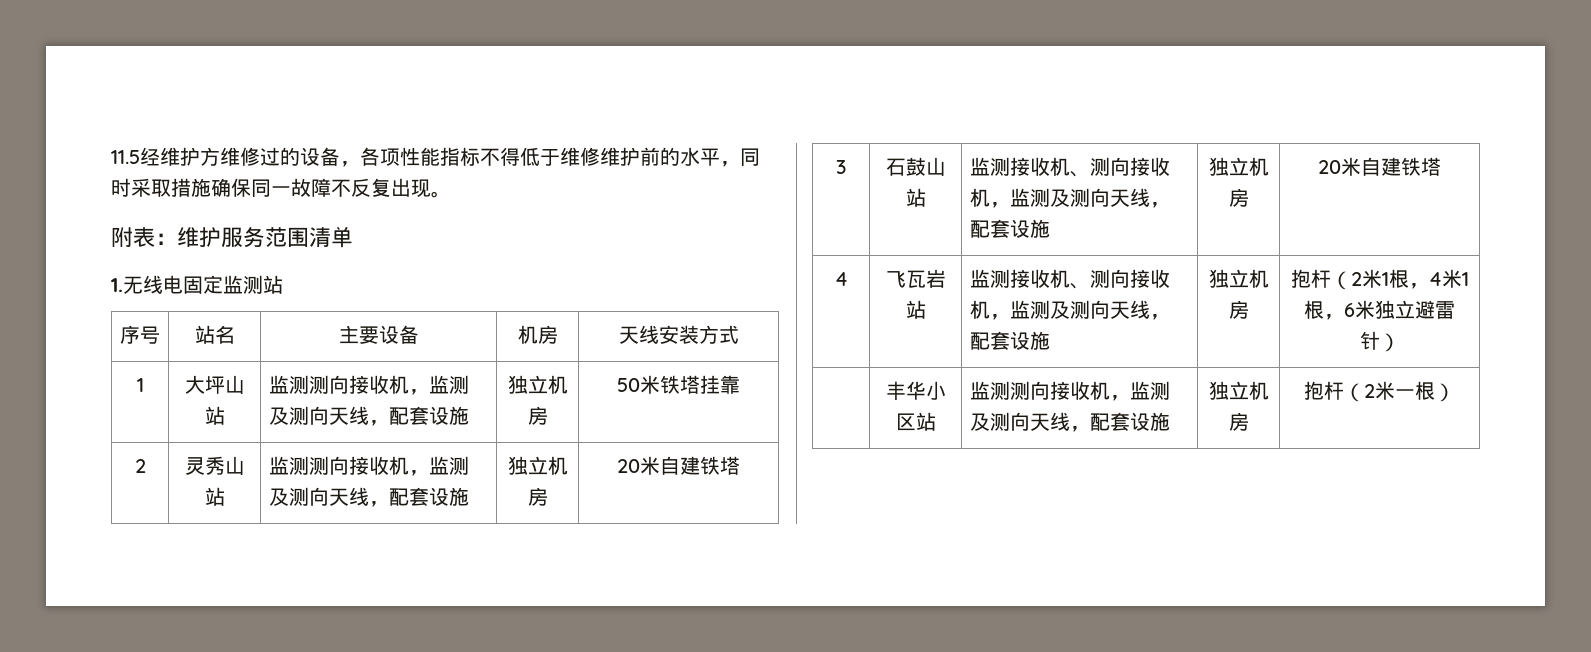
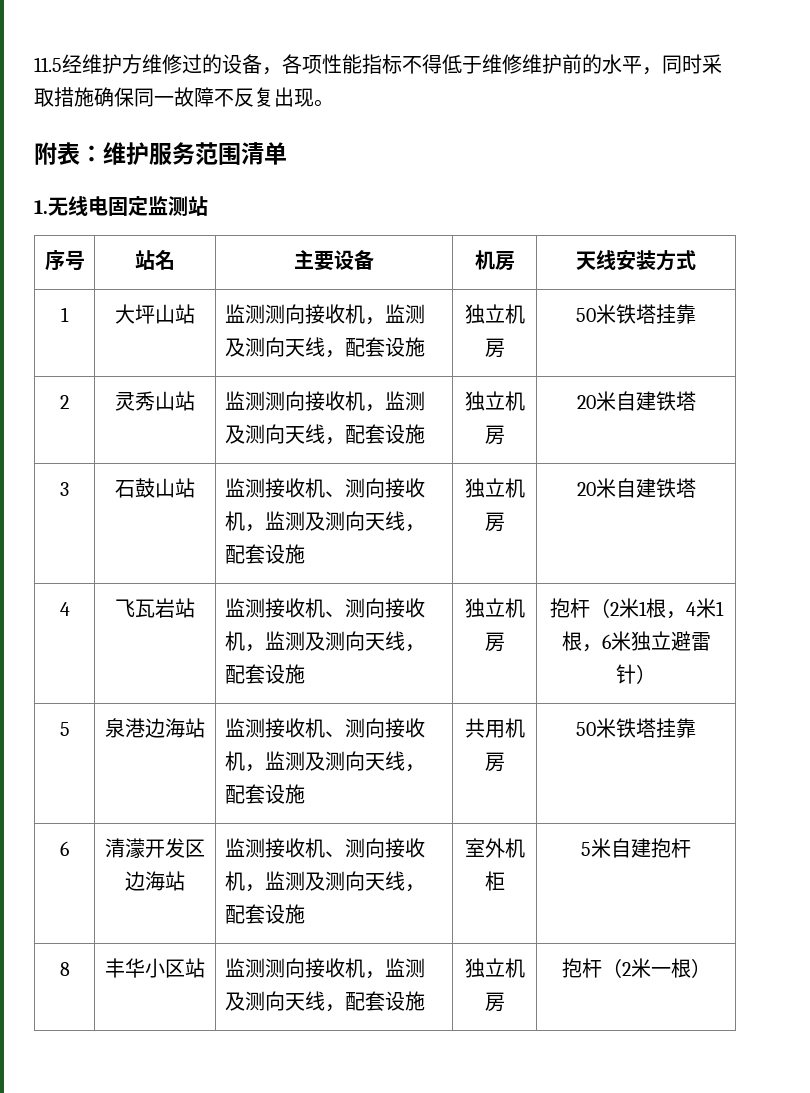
- | 丰华小区站 | 监测测向接收机，监测及测向天线，配套设施 | 独立机房 | 抱杆（2米一根）
+ 5 | 泉港边海站 | 监测接收机、测向接收机，监测及测向天线，配套设施 | 共用机房 | 50米铁塔挂靠
+ 6 | 清濛开发区边海站 | 监测接收机、测向接收机，监测及测向天线，配套设施 | 室外机柜 | 5米自建抱杆
+ 8 | 丰华小区站 | 监测测向接收机，监测及测向天线，配套设施 | 独立机房 | 抱杆（2米一根）

